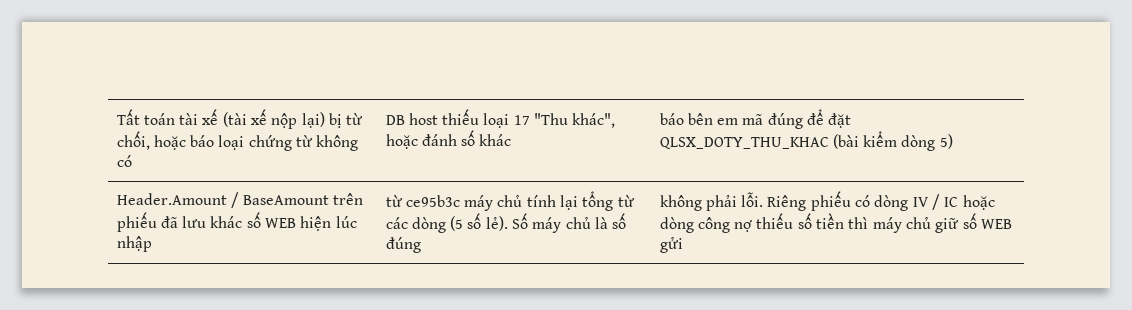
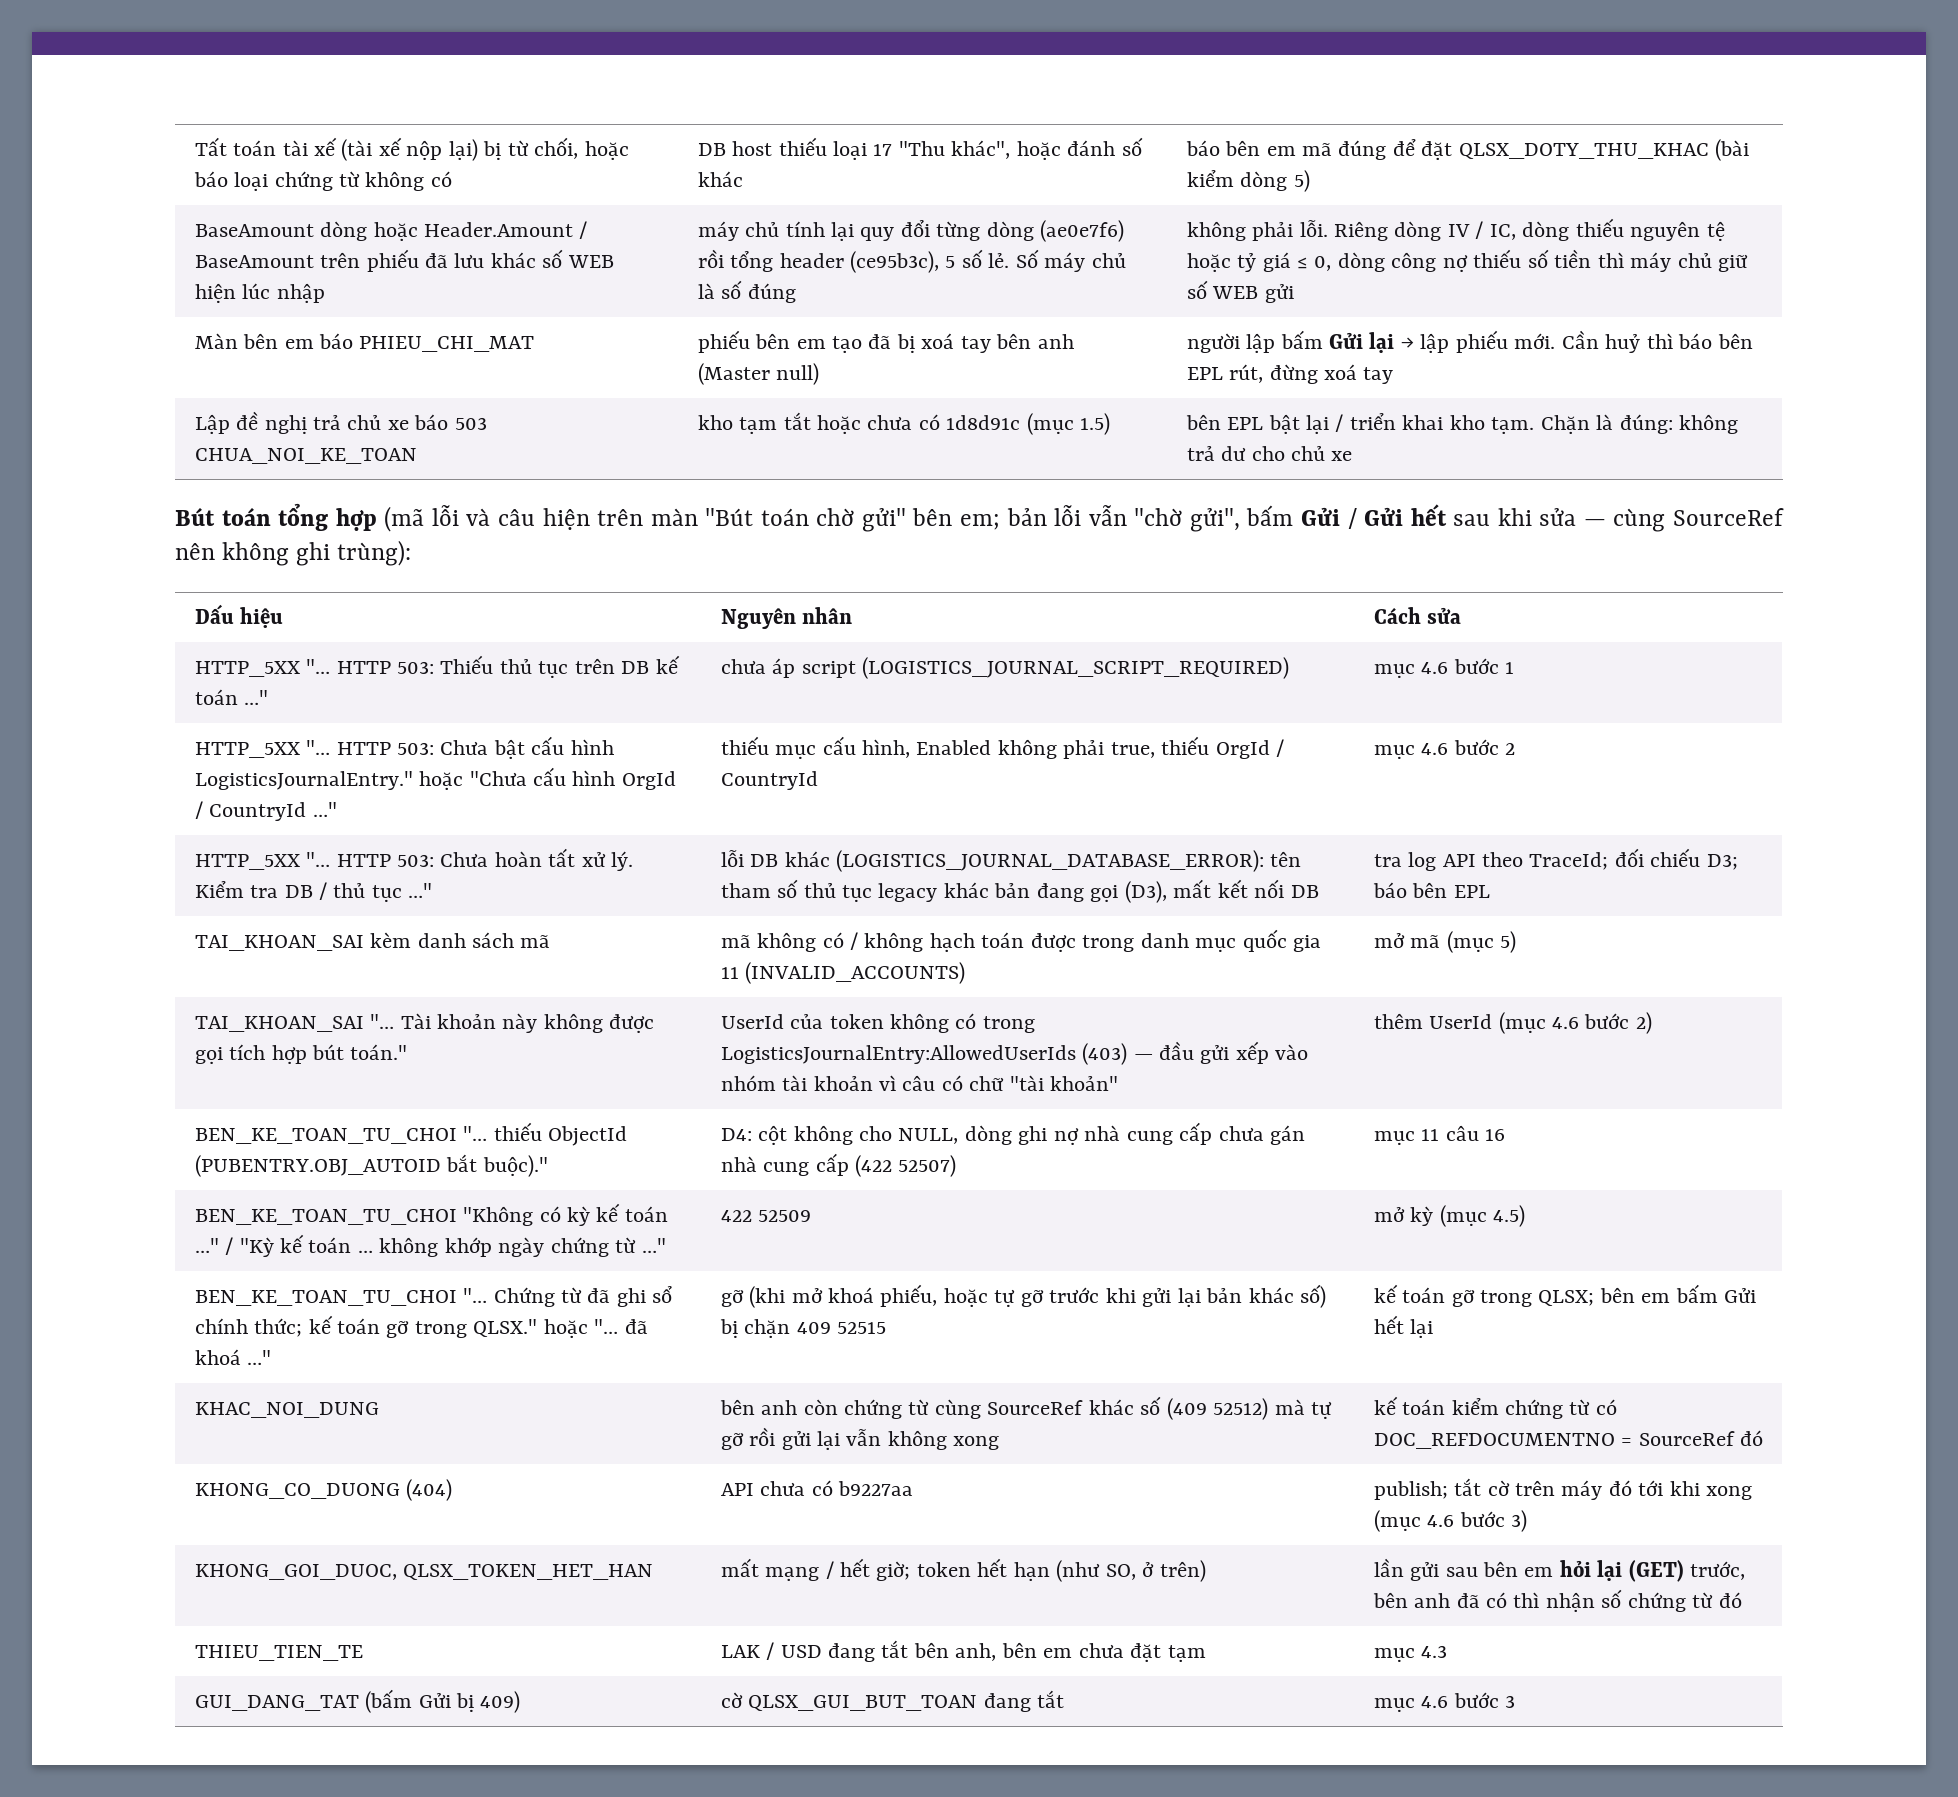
- Header.Amount / BaseAmount trên phiếu đã lưu khác số WEB hiện lúc nhập
+ BaseAmount dòng hoặc Header.Amount / BaseAmount trên phiếu đã lưu khác số WEB hiện lúc nhập
- từ ce95b3c máy chủ tính lại tổng từ các dòng (5 số lẻ).
+ máy chủ tính lại quy đổi từng dòng (ae0e7f6) rồi tổng header (ce95b3c), 5 số lẻ.
- Riêng phiếu có dòng IV / IC hoặc dòng công nợ thiếu số tiền thì máy chủ giữ số WEB gửi
+ Riêng dòng IV / IC, dòng thiếu nguyên tệ hoặc tỷ giá ≤ 0, dòng công nợ thiếu số tiền thì máy chủ giữ số WEB gửi
+ Màn bên em báo PHIEU_CHI_MAT | phiếu bên em tạo đã bị xoá tay bên anh (Master null) | người lập bấm Gửi lại → lập phiếu mới. Cần huỷ thì báo bên EPL rút, đừng xoá tay
+ Lập đề nghị trả chủ xe báo 503 CHUA_NOI_KE_TOAN | kho tạm tắt hoặc chưa có 1d8d91c (mục 1.5) | bên EPL bật lại / triển khai kho tạm. Chặn là đúng: không trả dư cho chủ xe
+ Bút toán tổng hợp (mã lỗi và câu hiện trên màn "Bút toán chờ gửi" bên em; bản lỗi vẫn "chờ gửi", bấm Gửi / Gửi hết sau khi sửa — cùng SourceRef nên không ghi trùng):
+ Dấu hiệu | Nguyên nhân | Cách sửa
+ HTTP_5XX "… HTTP 503: Thiếu thủ tục trên DB kế toán …" | chưa áp script (LOGISTICS_JOURNAL_SCRIPT_REQUIRED) | mục 4.6 bước 1
+ HTTP_5XX "… HTTP 503: Chưa bật cấu hình LogisticsJournalEntry." hoặc "Chưa cấu hình OrgId / CountryId …" | thiếu mục cấu hình, Enabled không phải true, thiếu OrgId / CountryId | mục 4.6 bước 2
+ HTTP_5XX "… HTTP 503: Chưa hoàn tất xử lý. Kiểm tra DB / thủ tục …" | lỗi DB khác (LOGISTICS_JOURNAL_DATABASE_ERROR): tên tham số thủ tục legacy khác bản đang gọi (D3), mất kết nối DB | tra log API theo TraceId; đối chiếu D3; báo bên EPL
+ TAI_KHOAN_SAI kèm danh sách mã | mã không có / không hạch toán được trong danh mục quốc gia 11 (INVALID_ACCOUNTS) | mở mã (mục 5)
+ TAI_KHOAN_SAI "… Tài khoản này không được gọi tích hợp bút toán." | UserId của token không có trong LogisticsJournalEntry:AllowedUserIds (403) — đầu gửi xếp vào nhóm tài khoản vì câu có chữ "tài khoản" | thêm UserId (mục 4.6 bước 2)
+ BEN_KE_TOAN_TU_CHOI "… thiếu ObjectId (PUBENTRY.OBJ_AUTOID bắt buộc)." | D4: cột không cho NULL, dòng ghi nợ nhà cung cấp chưa gán nhà cung cấp (422 52507) | mục 11 câu 16
+ BEN_KE_TOAN_TU_CHOI "Không có kỳ kế toán …" / "Kỳ kế toán … không khớp ngày chứng từ …" | 422 52509 | mở kỳ (mục 4.5)
+ BEN_KE_TOAN_TU_CHOI "… Chứng từ đã ghi sổ chính thức; kế toán gỡ trong QLSX." hoặc "… đã khoá …" | gỡ (khi mở khoá phiếu, hoặc tự gỡ trước khi gửi lại bản khác số) bị chặn 409 52515 | kế toán gỡ trong QLSX; bên em bấm Gửi hết lại
+ KHAC_NOI_DUNG | bên anh còn chứng từ cùng SourceRef khác số (409 52512) mà tự gỡ rồi gửi lại vẫn không xong | kế toán kiểm chứng từ có DOC_REFDOCUMENTNO = SourceRef đó
+ KHONG_CO_DUONG (404) | API chưa có b9227aa | publish; tắt cờ trên máy đó tới khi xong (mục 4.6 bước 3)
+ KHONG_GOI_DUOC, QLSX_TOKEN_HET_HAN | mất mạng / hết giờ; token hết hạn (như SO, ở trên) | lần gửi sau bên em hỏi lại (GET) trước, bên anh đã có thì nhận số chứng từ đó
+ THIEU_TIEN_TE | LAK / USD đang tắt bên anh, bên em chưa đặt tạm | mục 4.3
+ GUI_DANG_TAT (bấm Gửi bị 409) | cờ QLSX_GUI_BUT_TOAN đang tắt | mục 4.6 bước 3

